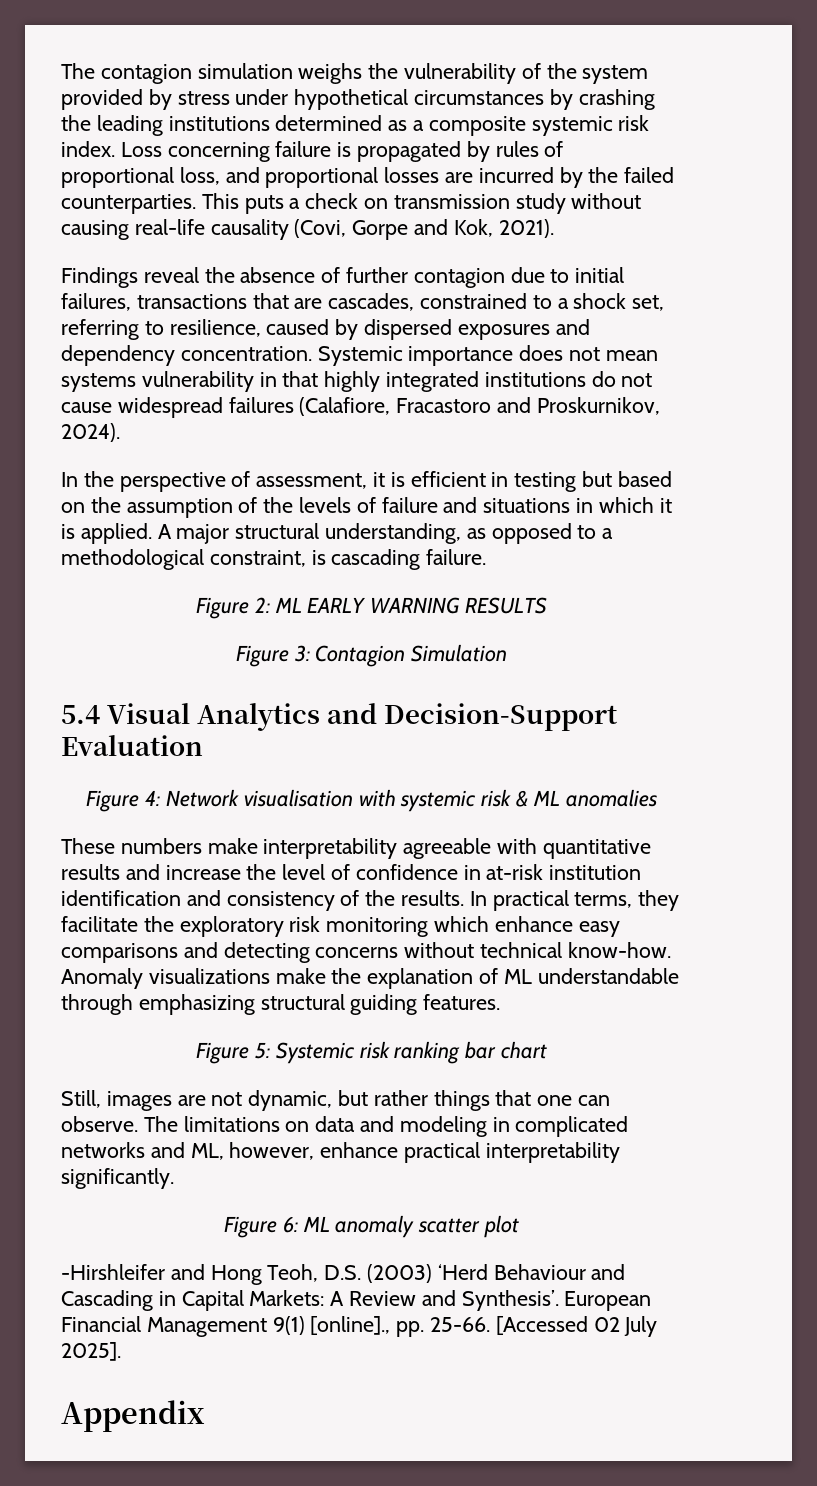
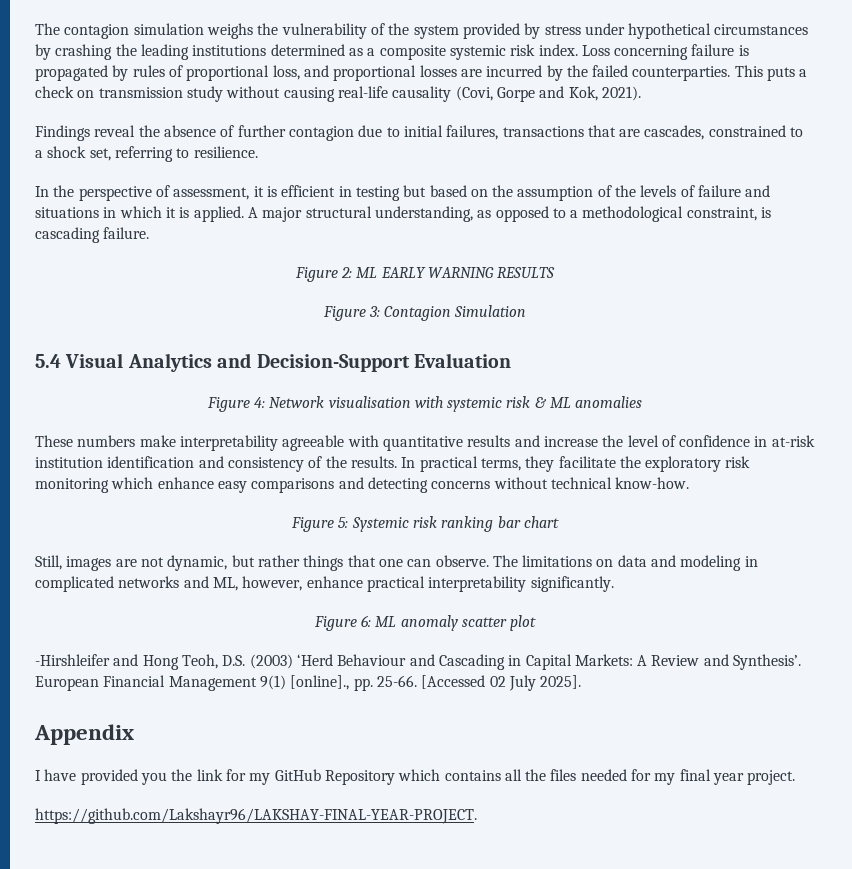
- Findings reveal the absence of further contagion due to initial failures, transactions that are cascades, constrained to a shock set, referring to resilience, caused by dispersed exposures and dependency concentration. Systemic importance does not mean systems vulnerability in that highly integrated institutions do not cause widespread failures (Calafiore, Fracastoro and Proskurnikov, 2024).
+ Findings reveal the absence of further contagion due to initial failures, transactions that are cascades, constrained to a shock set, referring to resilience.
- Anomaly visualizations make the explanation of ML understandable through emphasizing structural guiding features.
+ I have provided you the link for my GitHub Repository which contains all the files needed for my final year project.
+ https://github.com/Lakshayr96/LAKSHAY-FINAL-YEAR-PROJECT.

